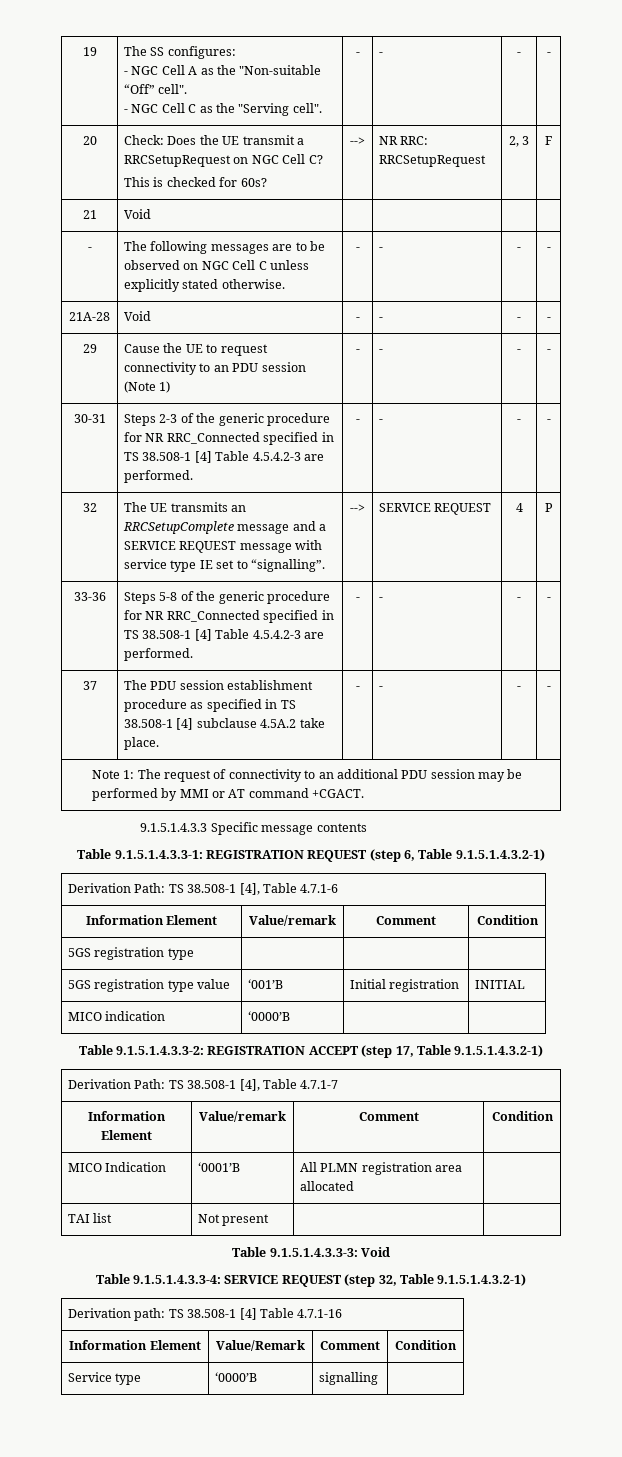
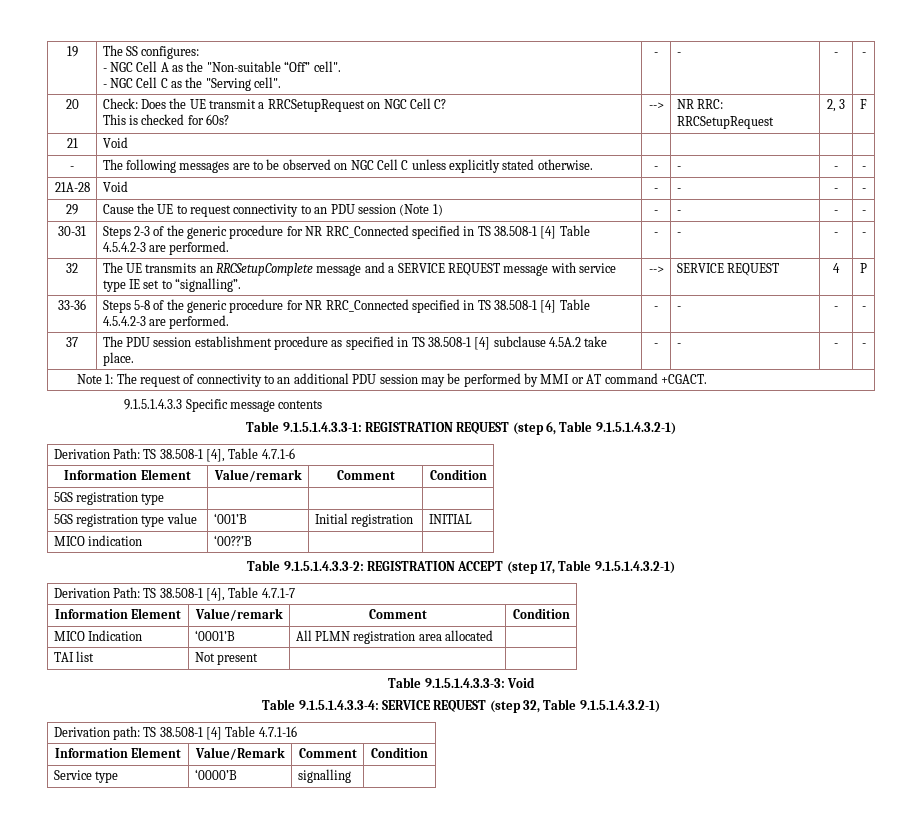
- MICO indication | ‘0000’B | |
+ MICO indication | ‘00??’B | |

